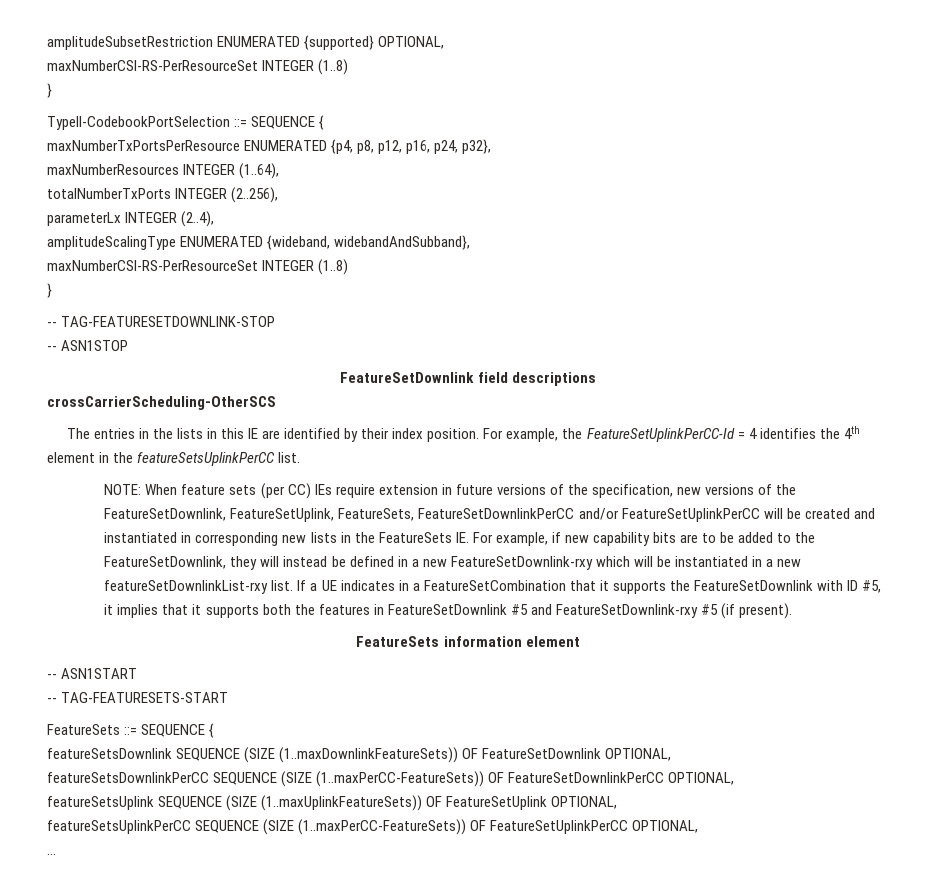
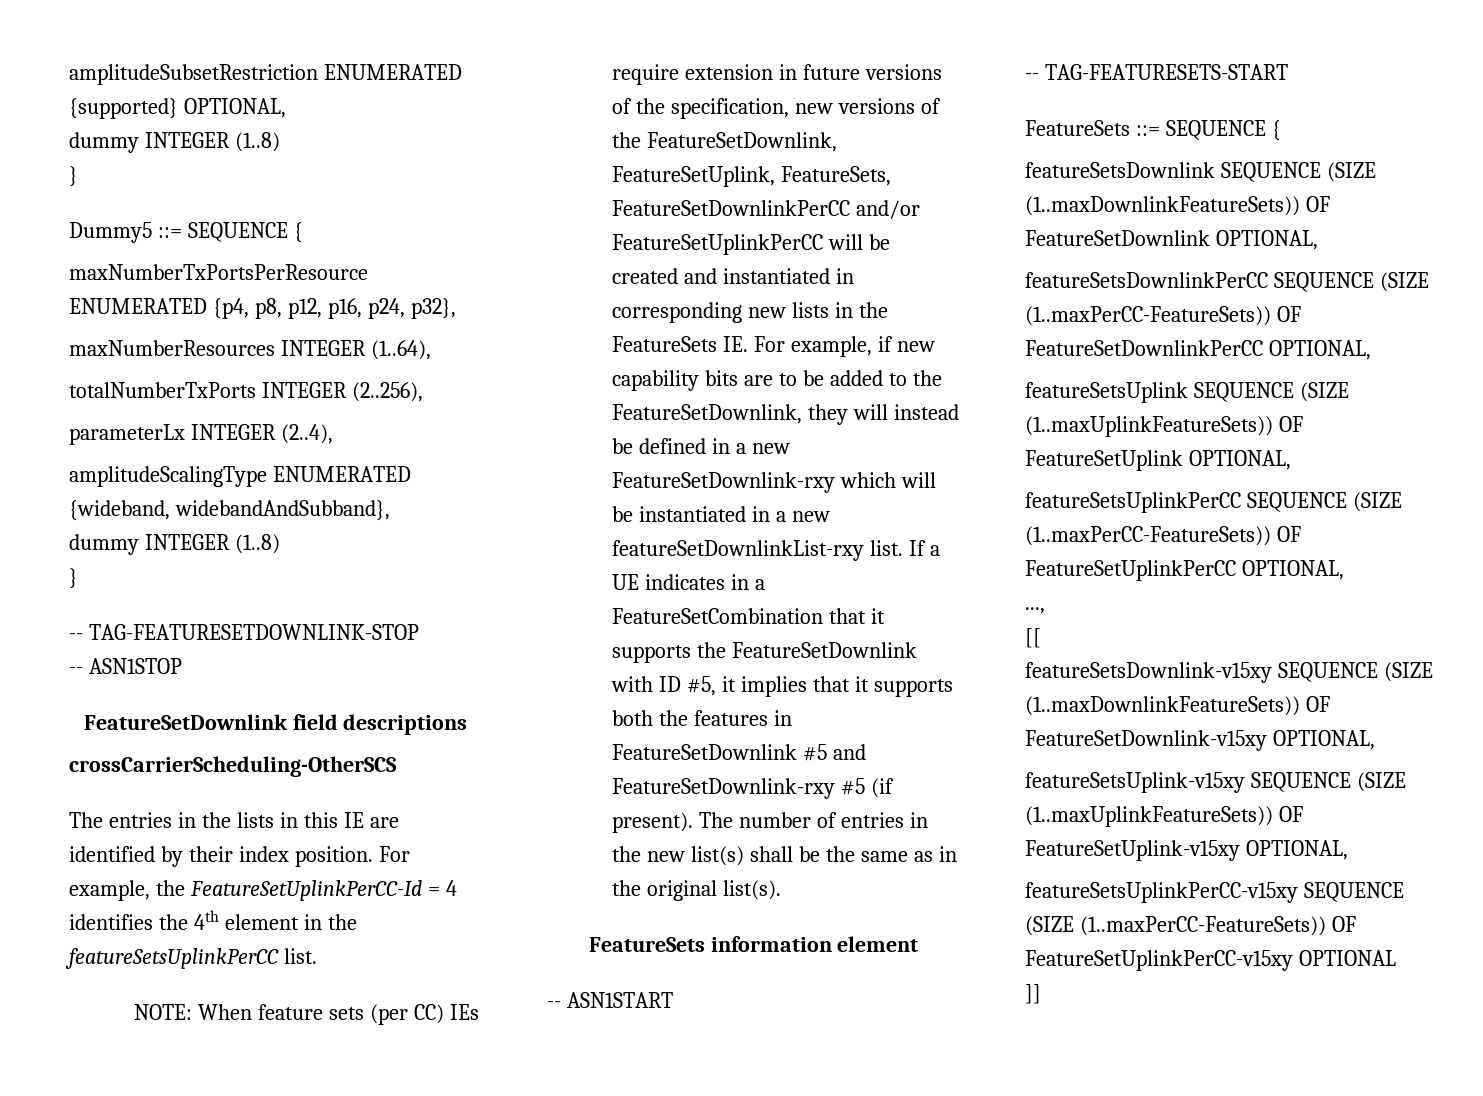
  amplitudeSubsetRestriction ENUMERATED {supported} OPTIONAL,
- maxNumberCSI-RS-PerResourceSet INTEGER (1..8)
+ dummy INTEGER (1..8)
  }
- TypeII-CodebookPortSelection ::= SEQUENCE {
+ Dummy5 ::= SEQUENCE {
  amplitudeScalingType ENUMERATED {wideband, widebandAndSubband},
- maxNumberCSI-RS-PerResourceSet INTEGER (1..8)
+ dummy INTEGER (1..8)
+ The number of entries in the new list(s) shall be the same as in the original list(s).
- ...
+ ...,
+ [[
+ featureSetsDownlink-v15xy SEQUENCE (SIZE (1..maxDownlinkFeatureSets)) OF FeatureSetDownlink-v15xy OPTIONAL,
+ featureSetsUplink-v15xy SEQUENCE (SIZE (1..maxUplinkFeatureSets)) OF FeatureSetUplink-v15xy OPTIONAL,
+ featureSetsUplinkPerCC-v15xy SEQUENCE (SIZE (1..maxPerCC-FeatureSets)) OF FeatureSetUplinkPerCC-v15xy OPTIONAL
+ ]]

